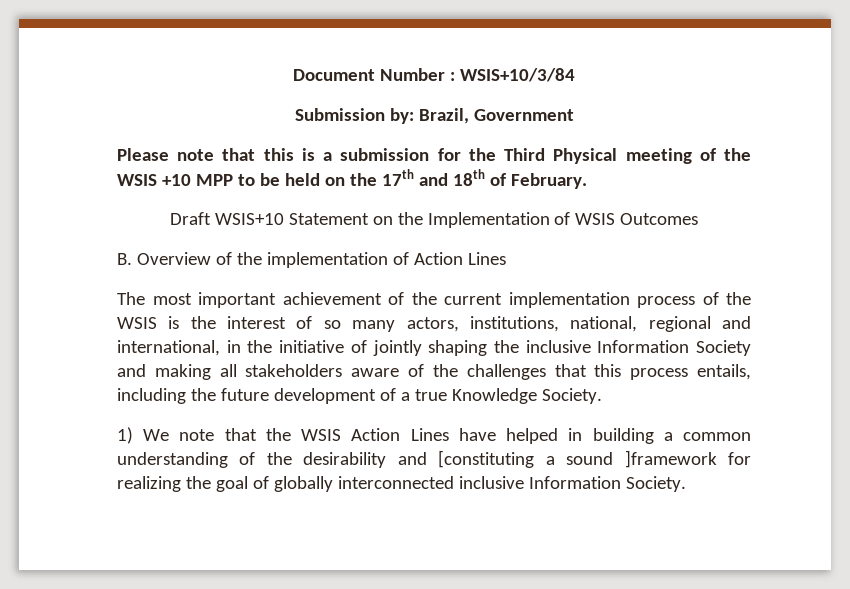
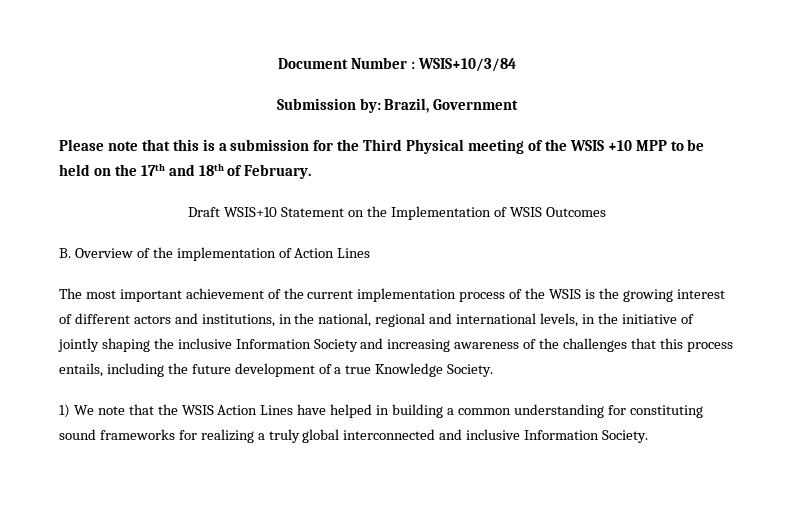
- The most important achievement of the current implementation process of the WSIS is the interest of so many actors, institutions, national, regional and international, in the initiative of jointly shaping the inclusive Information Society and making all stakeholders aware of the challenges that this process entails, including the future development of a true Knowledge Society.
+ The most important achievement of the current implementation process of the WSIS is the growing interest of different actors and institutions, in the national, regional and international levels, in the initiative of jointly shaping the inclusive Information Society and increasing awareness of the challenges that this process entails, including the future development of a true Knowledge Society.
- 1) We note that the WSIS Action Lines have helped in building a common understanding of the desirability and [constituting a sound ]framework for realizing the goal of globally interconnected inclusive Information Society.
+ 1) We note that the WSIS Action Lines have helped in building a common understanding for constituting sound frameworks for realizing a truly global interconnected and inclusive Information Society.

